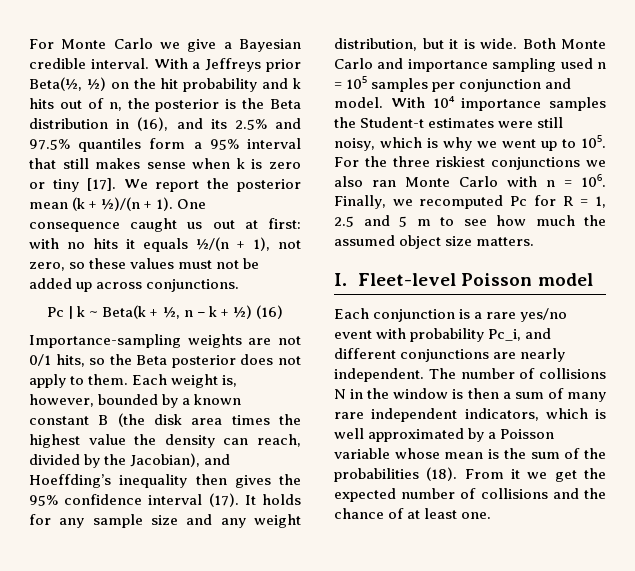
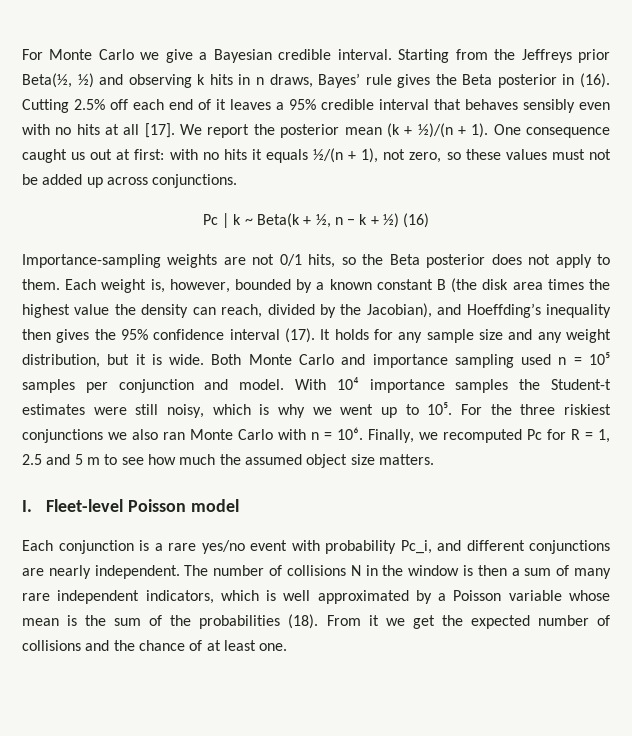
- With a Jeffreys prior Beta(½, ½) on the hit probability and k hits out of n, the posterior is the Beta distribution in (16), and its 2.5% and 97.5% quantiles form a 95% interval that still makes sense when k is zero or tiny [17].
+ Starting from the Jeffreys prior Beta(½, ½) and observing k hits in n draws, Bayes’ rule gives the Beta posterior in (16). Cutting 2.5% off each end of it leaves a 95% credible interval that behaves sensibly even with no hits at all [17].

